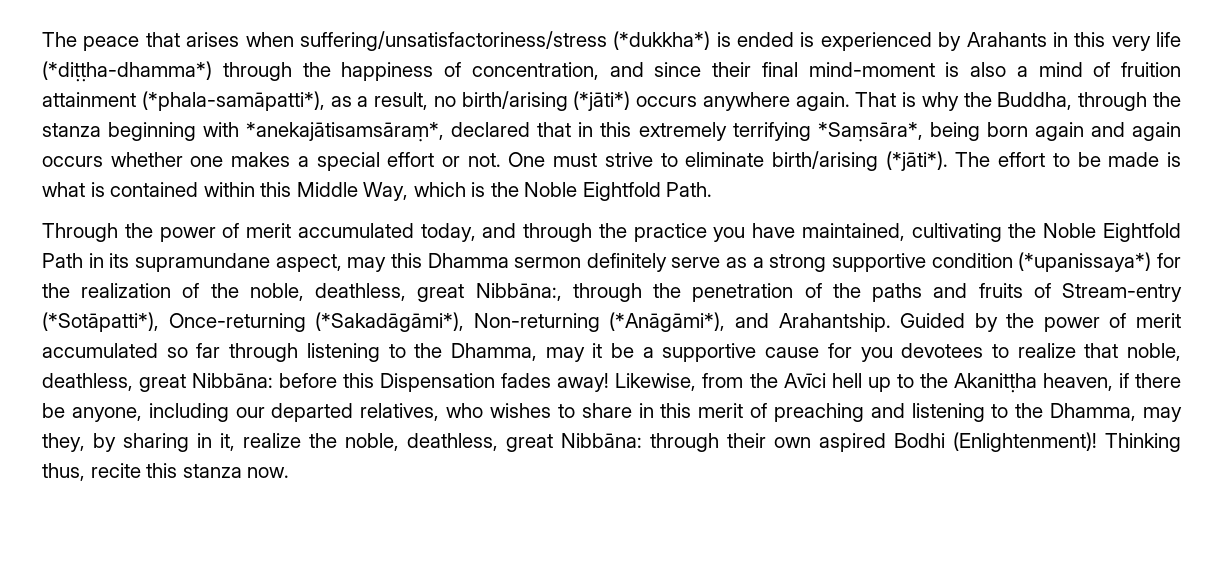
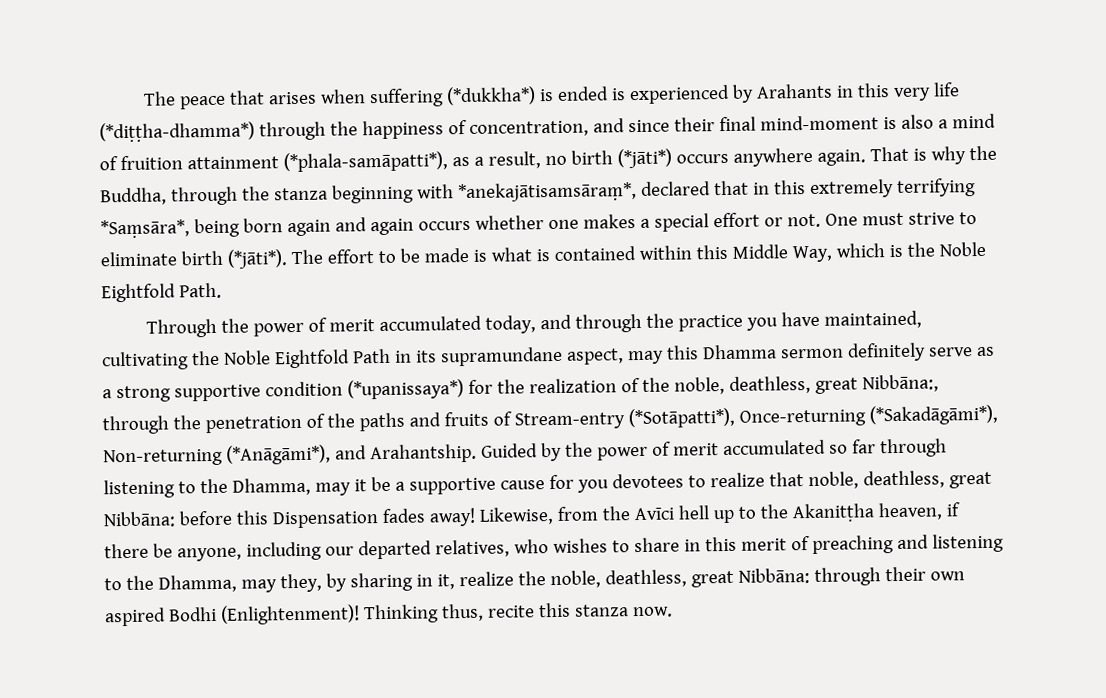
- The peace that arises when suffering/unsatisfactoriness/stress (*dukkha*) is ended is experienced by Arahants in this very life (*diṭṭha-dhamma*) through the happiness of concentration, and since their final mind-moment is also a mind of fruition attainment (*phala-samāpatti*), as a result, no birth/arising (*jāti*) occurs anywhere again.
+ The peace that arises when suffering (*dukkha*) is ended is experienced by Arahants in this very life (*diṭṭha-dhamma*) through the happiness of concentration, and since their final mind-moment is also a mind of fruition attainment (*phala-samāpatti*), as a result, no birth (*jāti*) occurs anywhere again.
- One must strive to eliminate birth/arising (*jāti*).
+ One must strive to eliminate birth (*jāti*).

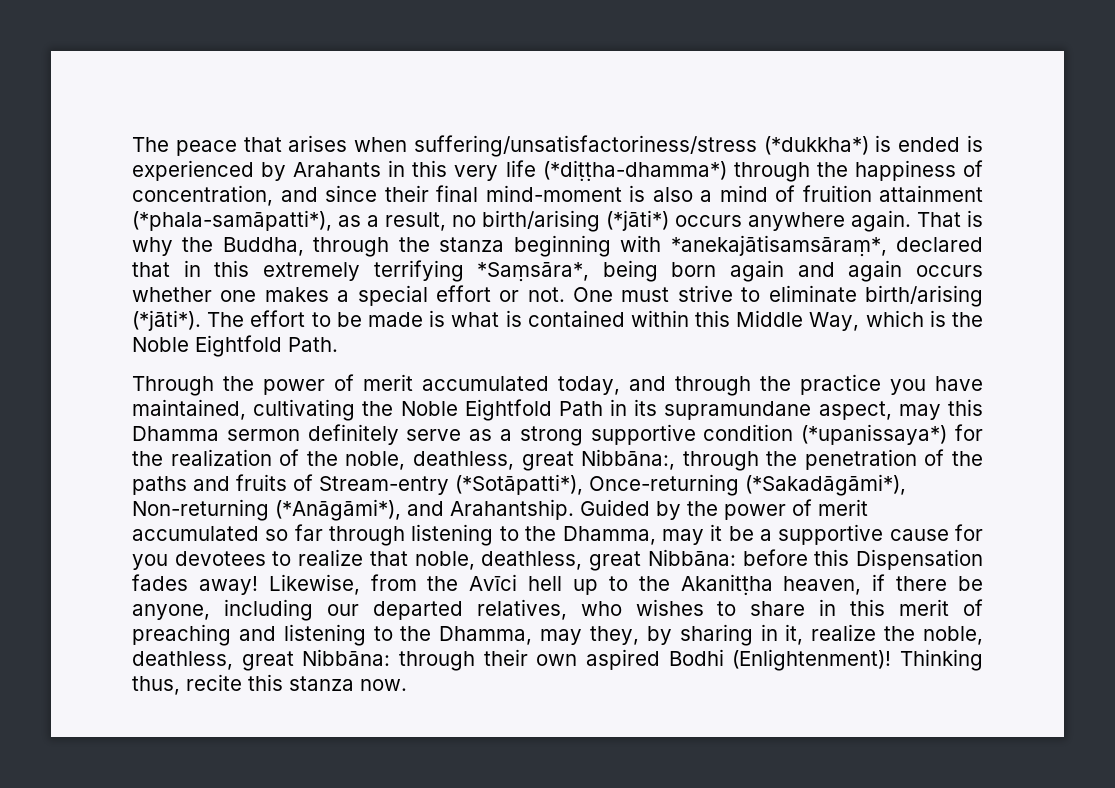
- The peace that arises when suffering (*dukkha*) is ended is experienced by Arahants in this very life (*diṭṭha-dhamma*) through the happiness of concentration, and since their final mind-moment is also a mind of fruition attainment (*phala-samāpatti*), as a result, no birth (*jāti*) occurs anywhere again.
+ The peace that arises when suffering/unsatisfactoriness/stress (*dukkha*) is ended is experienced by Arahants in this very life (*diṭṭha-dhamma*) through the happiness of concentration, and since their final mind-moment is also a mind of fruition attainment (*phala-samāpatti*), as a result, no birth/arising (*jāti*) occurs anywhere again.
- One must strive to eliminate birth (*jāti*).
+ One must strive to eliminate birth/arising (*jāti*).

